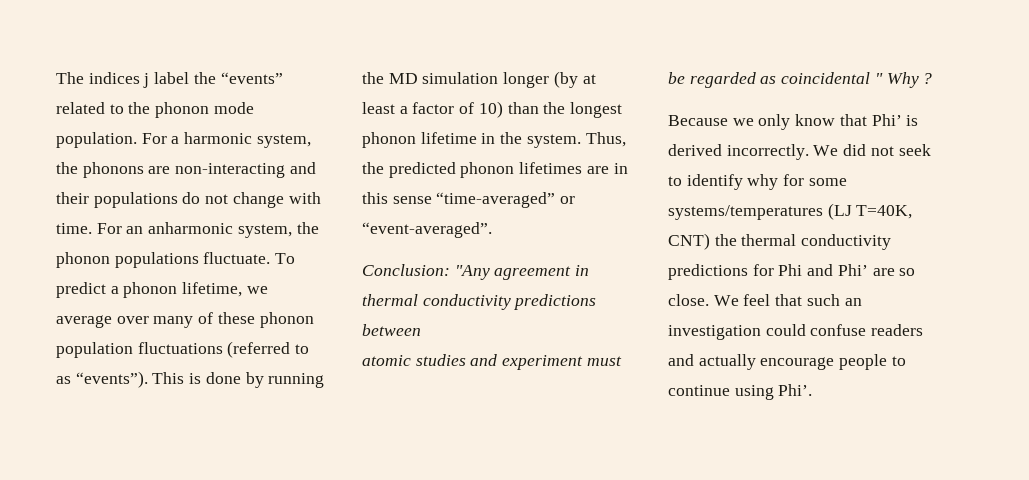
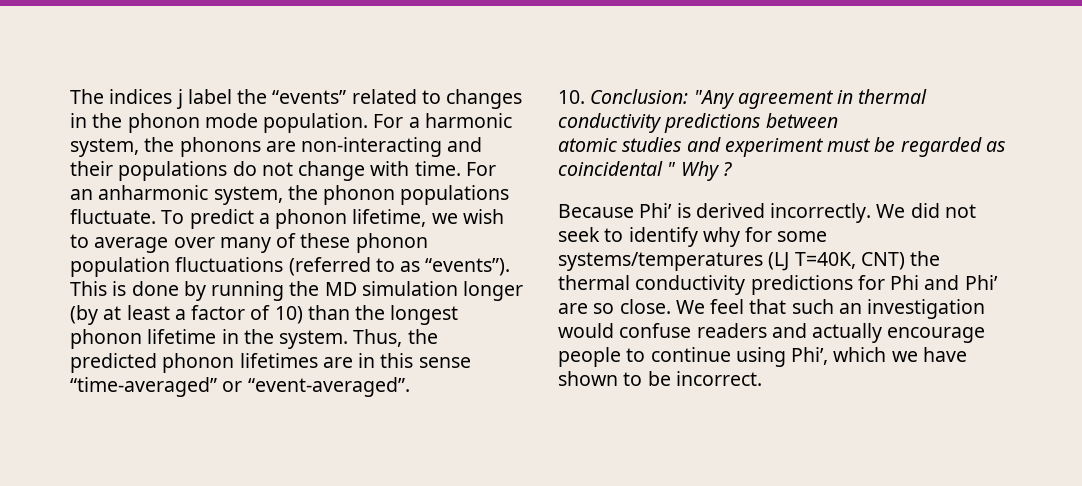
- The indices j label the “events” related to the phonon mode population.
+ The indices j label the “events” related to changes in the phonon mode population.
- To predict a phonon lifetime, we average over many of these phonon population fluctuations (referred to as “events”).
+ To predict a phonon lifetime, we wish to average over many of these phonon population fluctuations (referred to as “events”).
- Conclusion: "Any agreement in thermal conductivity predictions between
+ 10. Conclusion: "Any agreement in thermal conductivity predictions between
- Because we only know that Phi’ is derived incorrectly.
+ Because Phi’ is derived incorrectly.
- We feel that such an investigation could confuse readers and actually encourage people to continue using Phi’.
+ We feel that such an investigation would confuse readers and actually encourage people to continue using Phi’, which we have shown to be incorrect.

